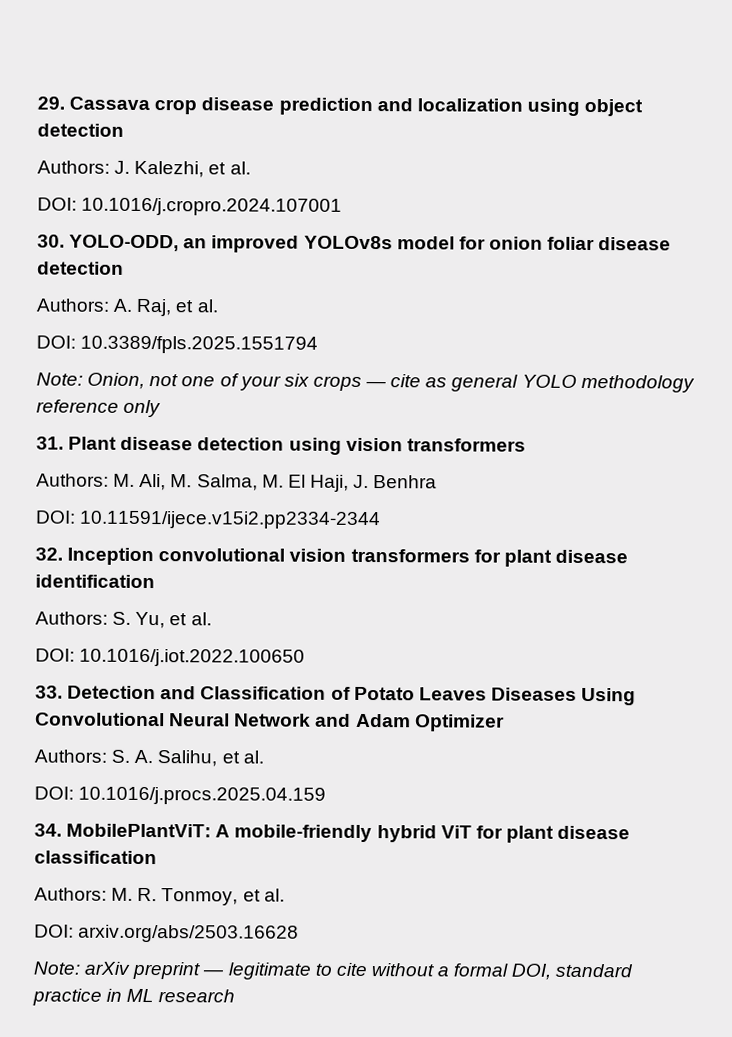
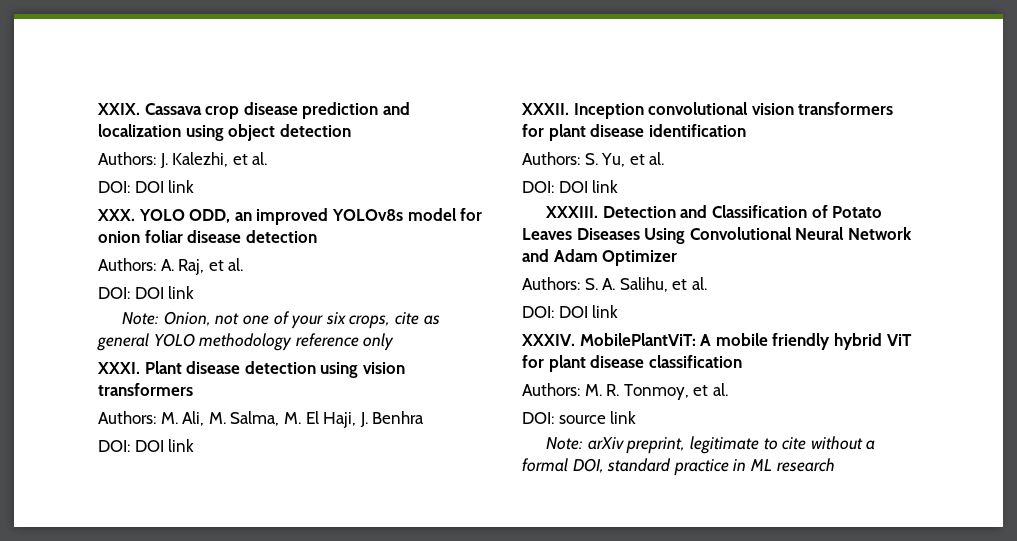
- 29. Cassava crop disease prediction and localization using object detection
+ XXIX. Cassava crop disease prediction and localization using object detection
  Authors: J. Kalezhi, et al.
- DOI: 10.1016/j.cropro.2024.107001
- 30. YOLO-ODD, an improved YOLOv8s model for onion foliar disease detection
+ DOI: DOI link
+ XXX. YOLO ODD, an improved YOLOv8s model for onion foliar disease detection
  Authors: A. Raj, et al.
- DOI: 10.3389/fpls.2025.1551794
+ DOI: DOI link
- Note: Onion, not one of your six crops — cite as general YOLO methodology reference only
+ Note: Onion, not one of your six crops, cite as general YOLO methodology reference only
- 31. Plant disease detection using vision transformers
+ XXXI. Plant disease detection using vision transformers
  Authors: M. Ali, M. Salma, M. El Haji, J. Benhra
- DOI: 10.11591/ijece.v15i2.pp2334-2344
- 32. Inception convolutional vision transformers for plant disease identification
+ DOI: DOI link
+ XXXII. Inception convolutional vision transformers for plant disease identification
  Authors: S. Yu, et al.
- DOI: 10.1016/j.iot.2022.100650
- 33. Detection and Classification of Potato Leaves Diseases Using Convolutional Neural Network and Adam Optimizer
+ DOI: DOI link
+ XXXIII. Detection and Classification of Potato Leaves Diseases Using Convolutional Neural Network and Adam Optimizer
  Authors: S. A. Salihu, et al.
- DOI: 10.1016/j.procs.2025.04.159
- 34. MobilePlantViT: A mobile-friendly hybrid ViT for plant disease classification
+ DOI: DOI link
+ XXXIV. MobilePlantViT: A mobile friendly hybrid ViT for plant disease classification
- DOI: arxiv.org/abs/2503.16628
+ DOI: source link
- Note: arXiv preprint — legitimate to cite without a formal DOI, standard practice in ML research
+ Note: arXiv preprint, legitimate to cite without a formal DOI, standard practice in ML research

